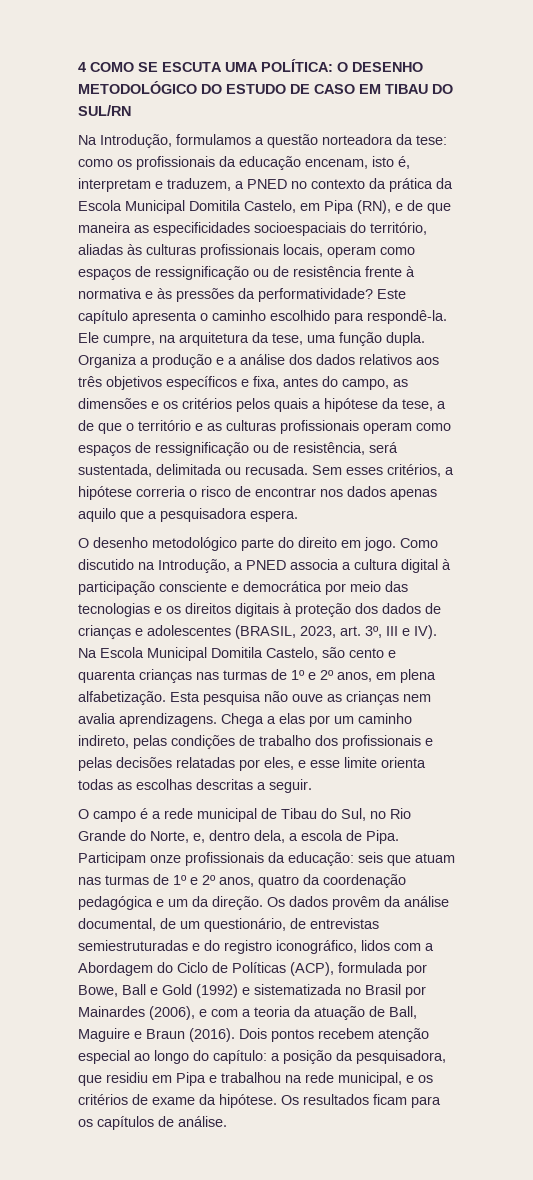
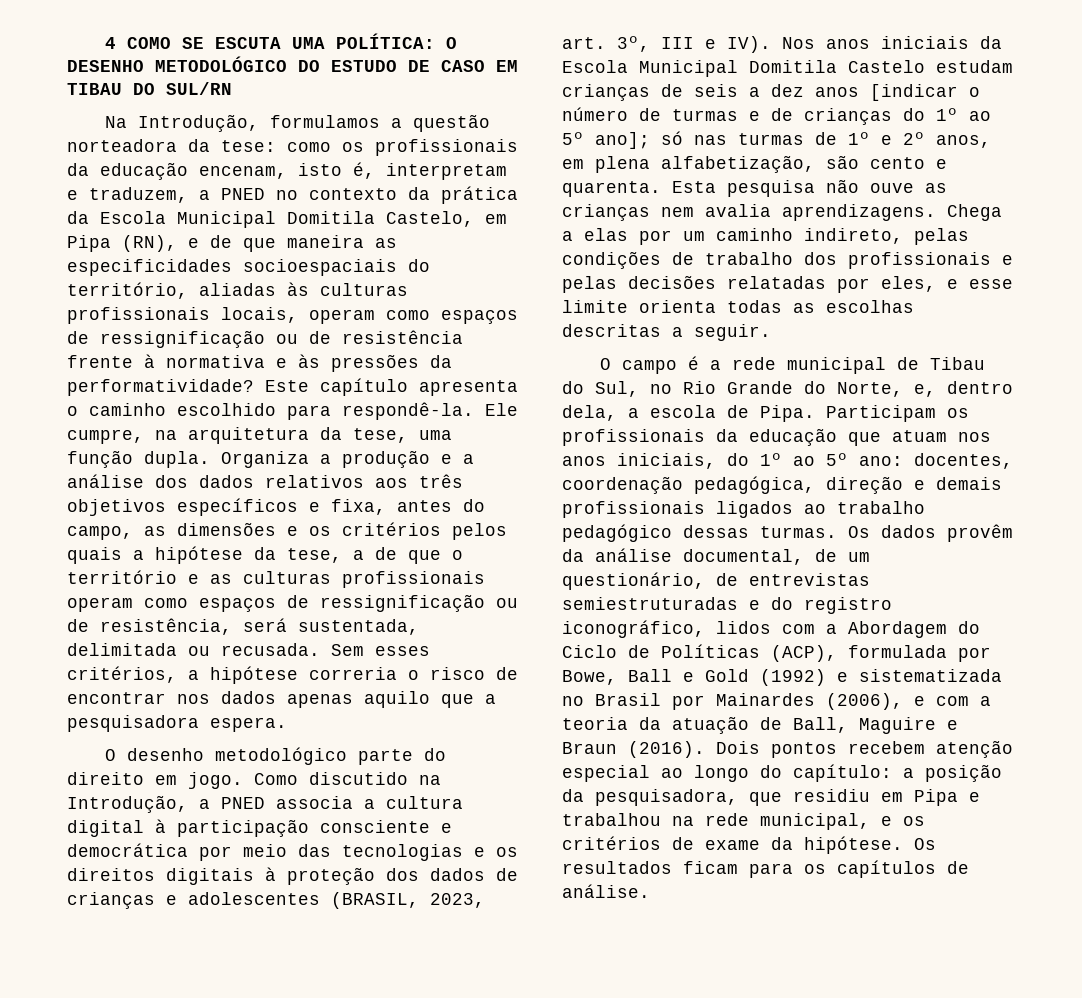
- Como discutido na Introdução, a PNED associa a cultura digital à participação consciente e democrática por meio das tecnologias e os direitos digitais à proteção dos dados de crianças e adolescentes (BRASIL, 2023, art. 3º, III e IV). Na Escola Municipal Domitila Castelo, são cento e quarenta crianças nas turmas de 1º e 2º anos, em plena alfabetização.
+ Como discutido na Introdução, a PNED associa a cultura digital à participação consciente e democrática por meio das tecnologias e os direitos digitais à proteção dos dados de crianças e adolescentes (BRASIL, 2023, art. 3º, III e IV). Nos anos iniciais da Escola Municipal Domitila Castelo estudam crianças de seis a dez anos [indicar o número de turmas e de crianças do 1º ao 5º ano]; só nas turmas de 1º e 2º anos, em plena alfabetização, são cento e quarenta.
- Participam onze profissionais da educação: seis que atuam nas turmas de 1º e 2º anos, quatro da coordenação pedagógica e um da direção.
+ Participam os profissionais da educação que atuam nos anos iniciais, do 1º ao 5º ano: docentes, coordenação pedagógica, direção e demais profissionais ligados ao trabalho pedagógico dessas turmas.

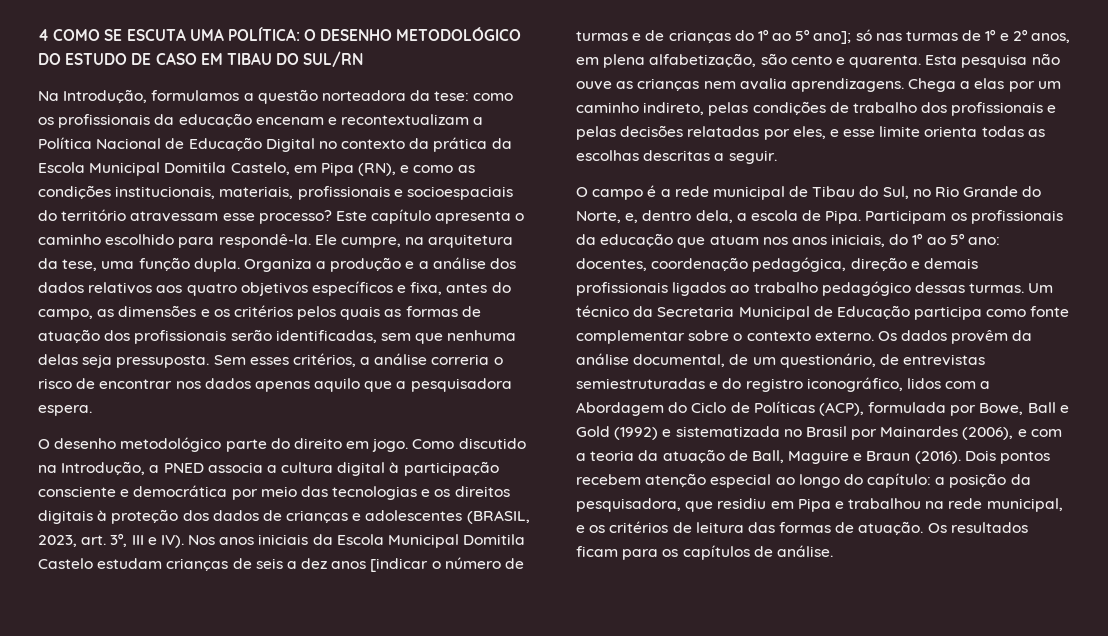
- Na Introdução, formulamos a questão norteadora da tese: como os profissionais da educação encenam, isto é, interpretam e traduzem, a PNED no contexto da prática da Escola Municipal Domitila Castelo, em Pipa (RN), e de que maneira as especificidades socioespaciais do território, aliadas às culturas profissionais locais, operam como espaços de ressignificação ou de resistência frente à normativa e às pressões da performatividade?
+ Na Introdução, formulamos a questão norteadora da tese: como os profissionais da educação encenam e recontextualizam a Política Nacional de Educação Digital no contexto da prática da Escola Municipal Domitila Castelo, em Pipa (RN), e como as condições institucionais, materiais, profissionais e socioespaciais do território atravessam esse processo?
- Organiza a produção e a análise dos dados relativos aos três objetivos específicos e fixa, antes do campo, as dimensões e os critérios pelos quais a hipótese da tese, a de que o território e as culturas profissionais operam como espaços de ressignificação ou de resistência, será sustentada, delimitada ou recusada.
+ Organiza a produção e a análise dos dados relativos aos quatro objetivos específicos e fixa, antes do campo, as dimensões e os critérios pelos quais as formas de atuação dos profissionais serão identificadas, sem que nenhuma delas seja pressuposta.
- Sem esses critérios, a hipótese correria o risco de encontrar nos dados apenas aquilo que a pesquisadora espera.
+ Sem esses critérios, a análise correria o risco de encontrar nos dados apenas aquilo que a pesquisadora espera.
+ Um técnico da Secretaria Municipal de Educação participa como fonte complementar sobre o contexto externo.
- Dois pontos recebem atenção especial ao longo do capítulo: a posição da pesquisadora, que residiu em Pipa e trabalhou na rede municipal, e os critérios de exame da hipótese.
+ Dois pontos recebem atenção especial ao longo do capítulo: a posição da pesquisadora, que residiu em Pipa e trabalhou na rede municipal, e os critérios de leitura das formas de atuação.

